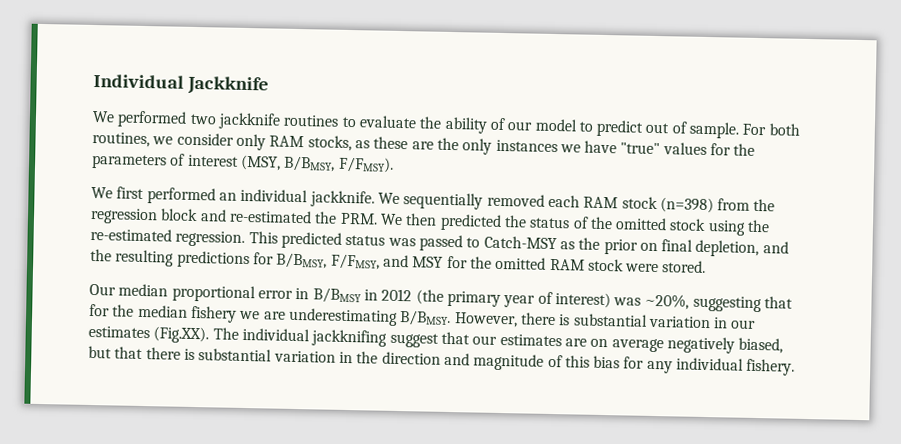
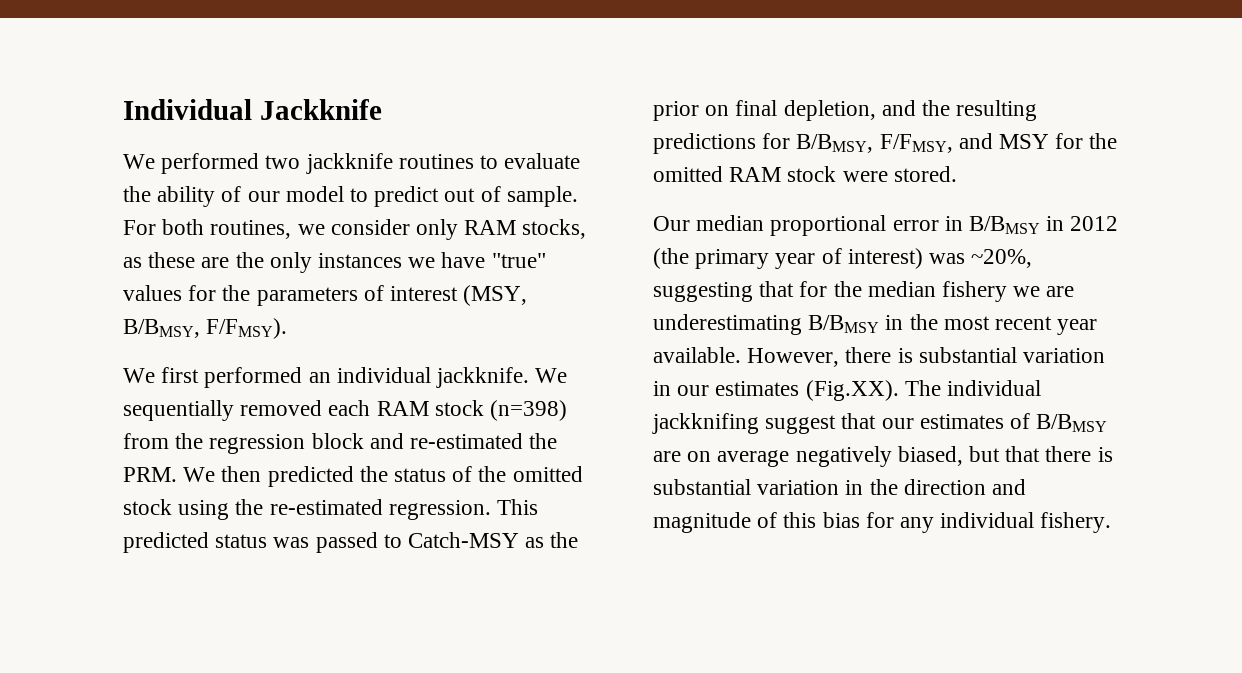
- Our median proportional error in B/BMSY in 2012 (the primary year of interest) was ~20%, suggesting that for the median fishery we are underestimating B/BMSY.
+ Our median proportional error in B/BMSY in 2012 (the primary year of interest) was ~20%, suggesting that for the median fishery we are underestimating B/BMSY in the most recent year available.
- However, there is substantial variation in our estimates (Fig.XX). The individual jackknifing suggest that our estimates are on average negatively biased, but that there is substantial variation in the direction and magnitude of this bias for any individual fishery.
+ However, there is substantial variation in our estimates (Fig.XX). The individual jackknifing suggest that our estimates of B/BMSY are on average negatively biased, but that there is substantial variation in the direction and magnitude of this bias for any individual fishery.

